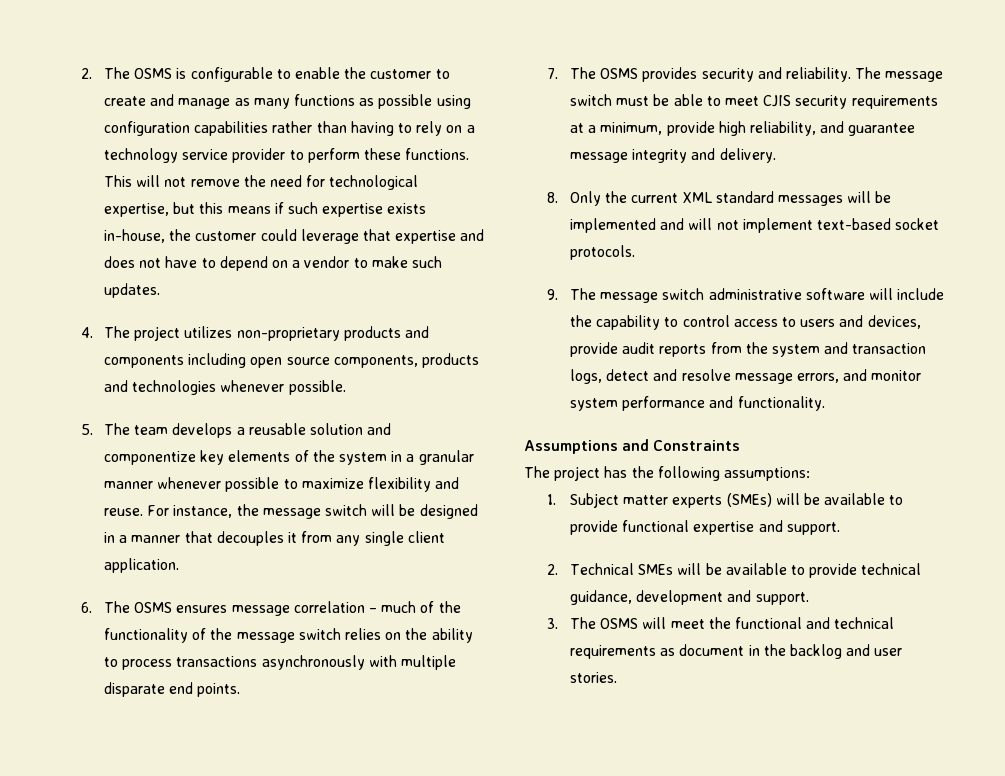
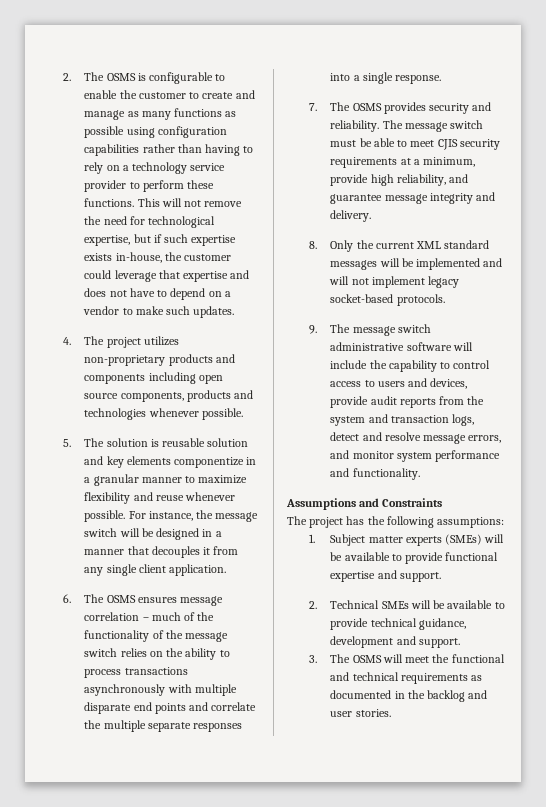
- This will not remove the need for technological expertise, but this means if such expertise exists in-house, the customer could leverage that expertise and does not have to depend on a vendor to make such updates.
+ This will not remove the need for technological expertise, but if such expertise exists in-house, the customer could leverage that expertise and does not have to depend on a vendor to make such updates.
- 5. The team develops a reusable solution and componentize key elements of the system in a granular manner whenever possible to maximize flexibility and reuse.
+ 5. The solution is reusable solution and key elements componentize in a granular manner to maximize flexibility and reuse whenever possible.
- 6. The OSMS ensures message correlation – much of the functionality of the message switch relies on the ability to process transactions asynchronously with multiple disparate end points.
+ 6. The OSMS ensures message correlation – much of the functionality of the message switch relies on the ability to process transactions asynchronously with multiple disparate end points and correlate the multiple separate responses into a single response.
- 8. Only the current XML standard messages will be implemented and will not implement text-based socket protocols.
+ 8. Only the current XML standard messages will be implemented and will not implement legacy socket-based protocols.
- 3. The OSMS will meet the functional and technical requirements as document in the backlog and user stories.
+ 3. The OSMS will meet the functional and technical requirements as documented in the backlog and user stories.

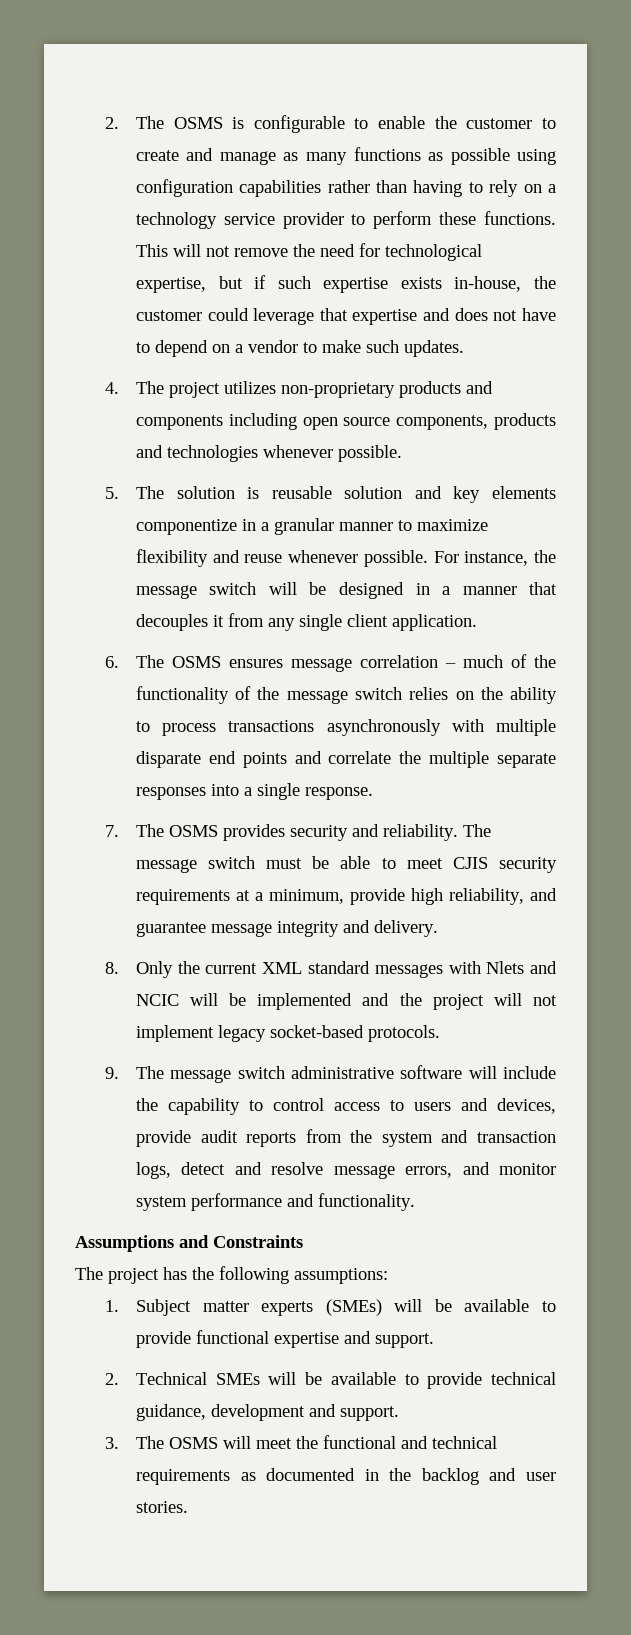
- 8. Only the current XML standard messages will be implemented and will not implement legacy socket-based protocols.
+ 8. Only the current XML standard messages with Nlets and NCIC will be implemented and the project will not implement legacy socket-based protocols.

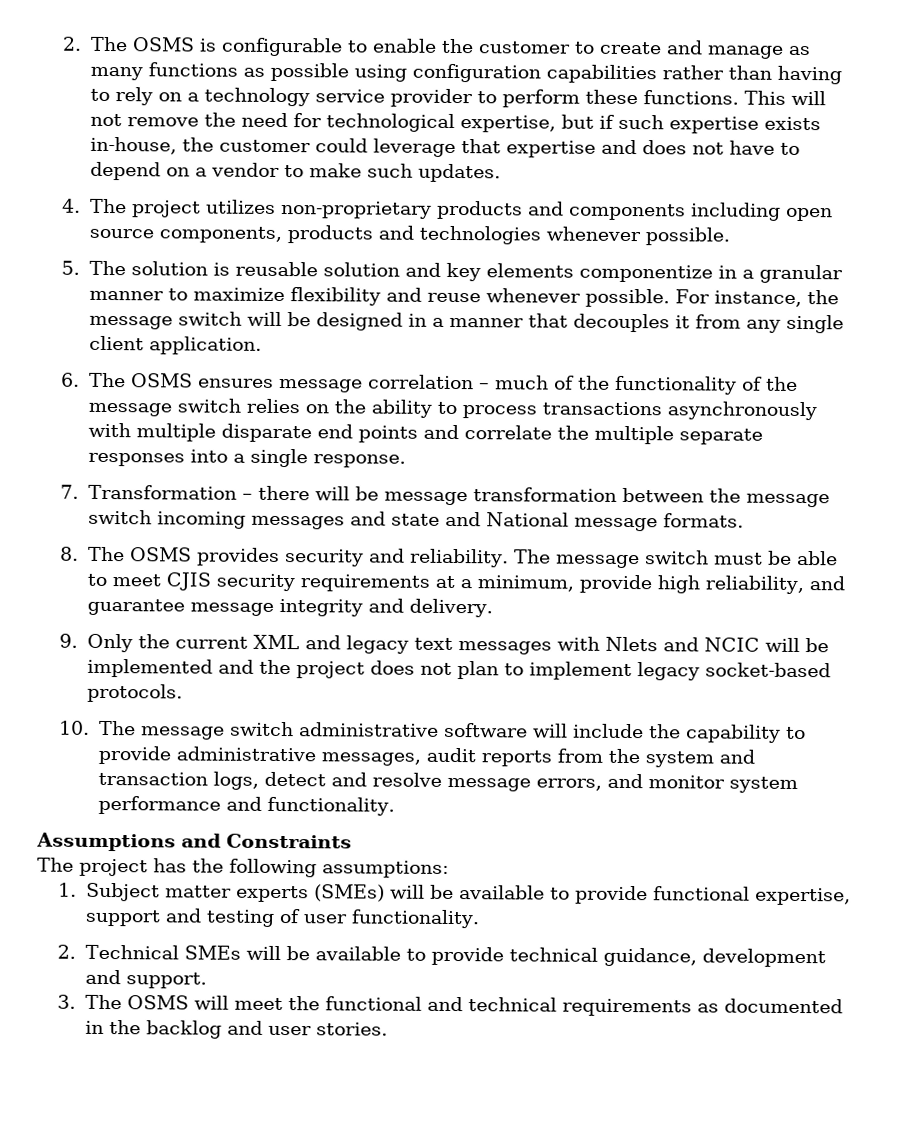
- 7. The OSMS provides security and reliability.
+ 7. Transformation – there will be message transformation between the message switch incoming messages and state and National message formats.
+ 8. The OSMS provides security and reliability.
- 8. Only the current XML standard messages with Nlets and NCIC will be implemented and the project will not implement legacy socket-based protocols.
+ 9. Only the current XML and legacy text messages with Nlets and NCIC will be implemented and the project does not plan to implement legacy socket-based protocols.
- 9. The message switch administrative software will include the capability to control access to users and devices, provide audit reports from the system and transaction logs, detect and resolve message errors, and monitor system performance and functionality.
+ 10. The message switch administrative software will include the capability to provide administrative messages, audit reports from the system and transaction logs, detect and resolve message errors, and monitor system performance and functionality.
- 1. Subject matter experts (SMEs) will be available to provide functional expertise and support.
+ 1. Subject matter experts (SMEs) will be available to provide functional expertise, support and testing of user functionality.

